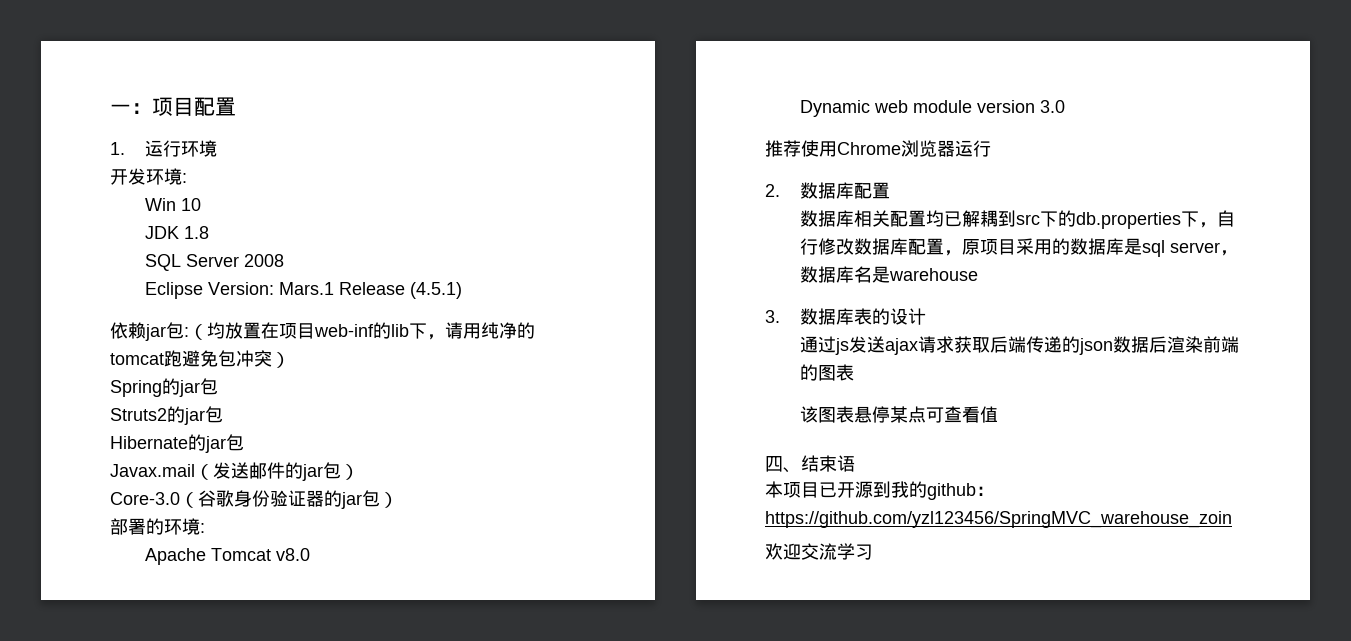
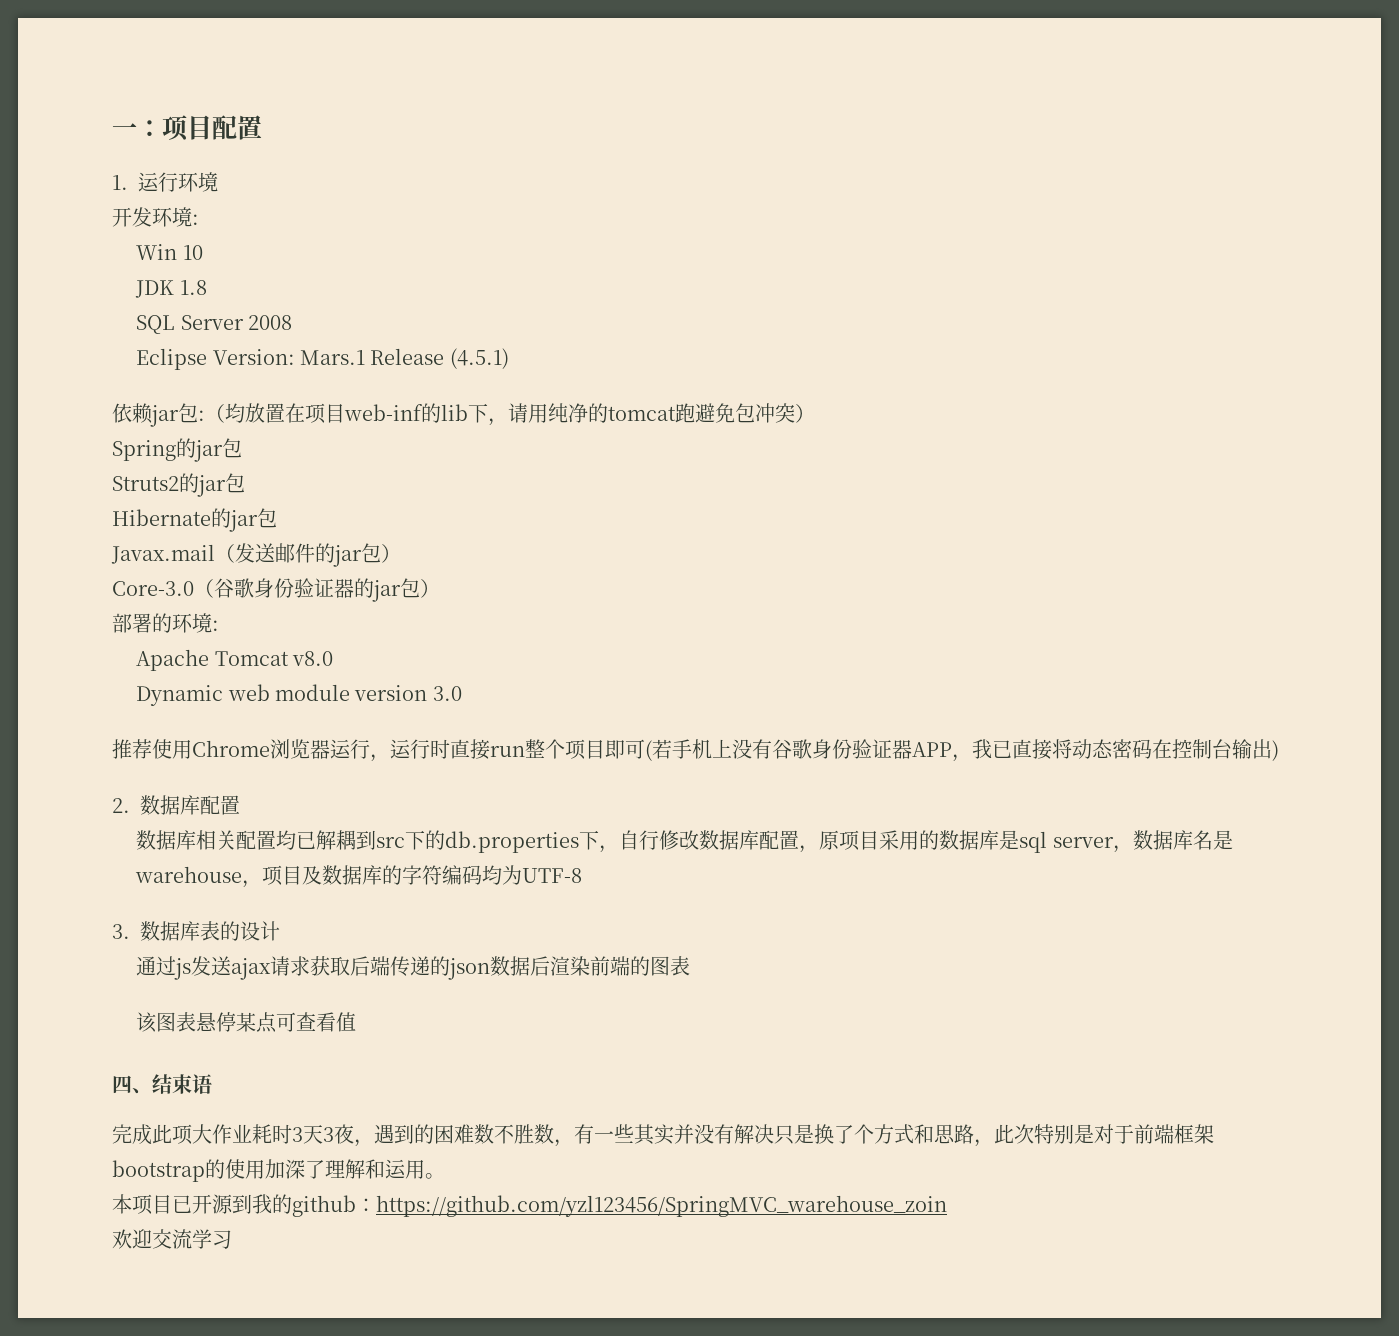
- 推荐使用Chrome浏览器运行
+ 推荐使用Chrome浏览器运行，运行时直接run整个项目即可(若手机上没有谷歌身份验证器APP，我已直接将动态密码在控制台输出)
- 数据库相关配置均已解耦到src下的db.properties下，自行修改数据库配置，原项目采用的数据库是sql server，数据库名是warehouse
+ 数据库相关配置均已解耦到src下的db.properties下，自行修改数据库配置，原项目采用的数据库是sql server，数据库名是warehouse，项目及数据库的字符编码均为UTF-8
+ 完成此项大作业耗时3天3夜，遇到的困难数不胜数，有一些其实并没有解决只是换了个方式和思路，此次特别是对于前端框架bootstrap的使用加深了理解和运用。

